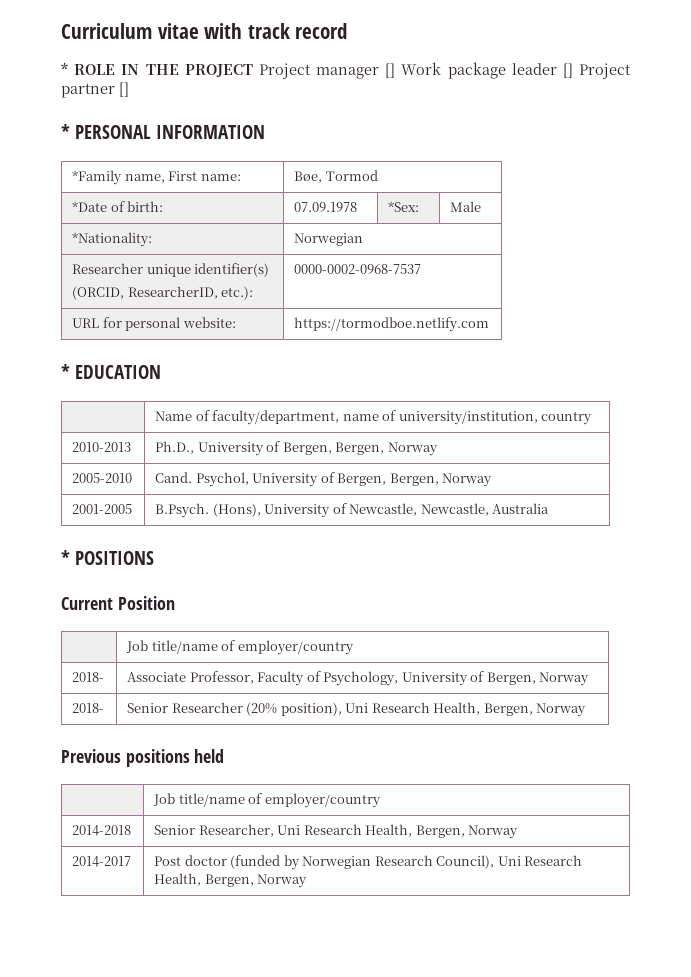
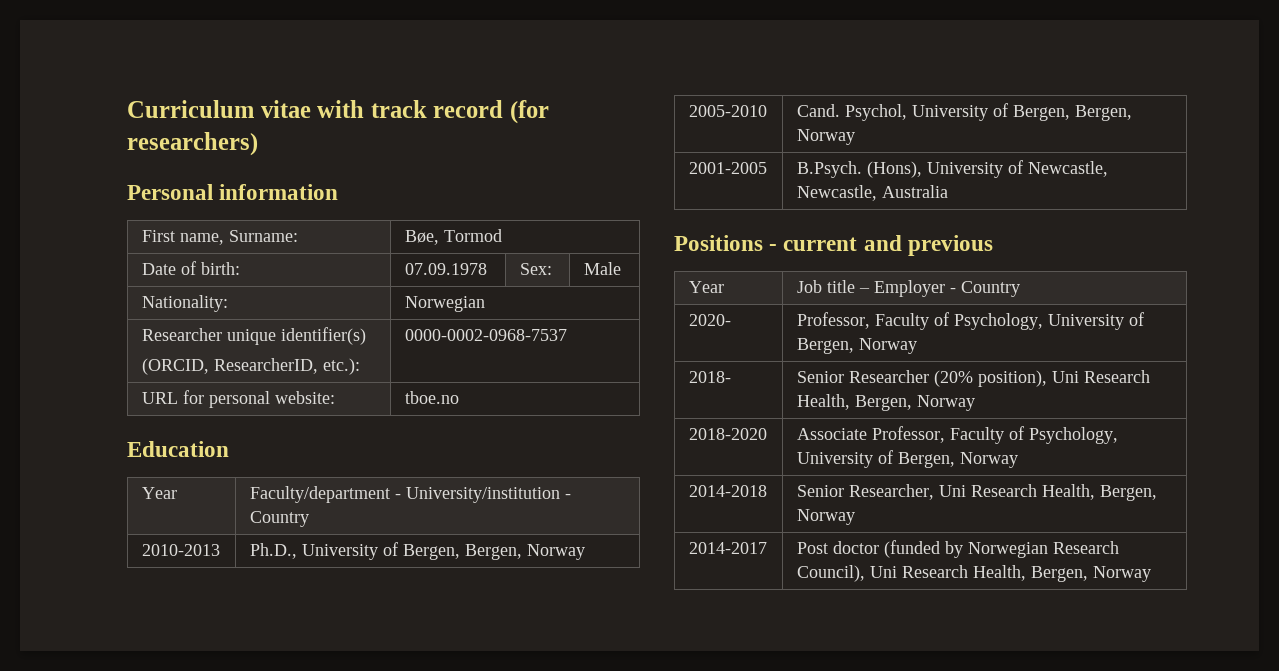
- Curriculum vitae with track record
- * ROLE IN THE PROJECT Project manager [] Work package leader [] Project partner []
- * PERSONAL INFORMATION
- *Family name, First name: | Bøe, Tormod
+ Curriculum vitae with track record (for researchers)
+ Personal information
+ First name, Surname: | Bøe, Tormod
- *Date of birth: | 07.09.1978 | *Sex: | Male
+ Date of birth: | 07.09.1978 | Sex: | Male
- *Nationality: | Norwegian
+ Nationality: | Norwegian
- URL for personal website: | https://tormodboe.netlify.com
- * EDUCATION
- | Name of faculty/department, name of university/institution, country
+ URL for personal website: | tboe.no
+ Education
+ Year | Faculty/department - University/institution - Country
- * POSITIONS
- Current Position
- | Job title/name of employer/country
- 2018- | Associate Professor, Faculty of Psychology, University of Bergen, Norway
+ Positions - current and previous
+ Year | Job title – Employer - Country
+ 2020- | Professor, Faculty of Psychology, University of Bergen, Norway
- Previous positions held
- | Job title/name of employer/country
+ 2018-2020 | Associate Professor, Faculty of Psychology, University of Bergen, Norway

